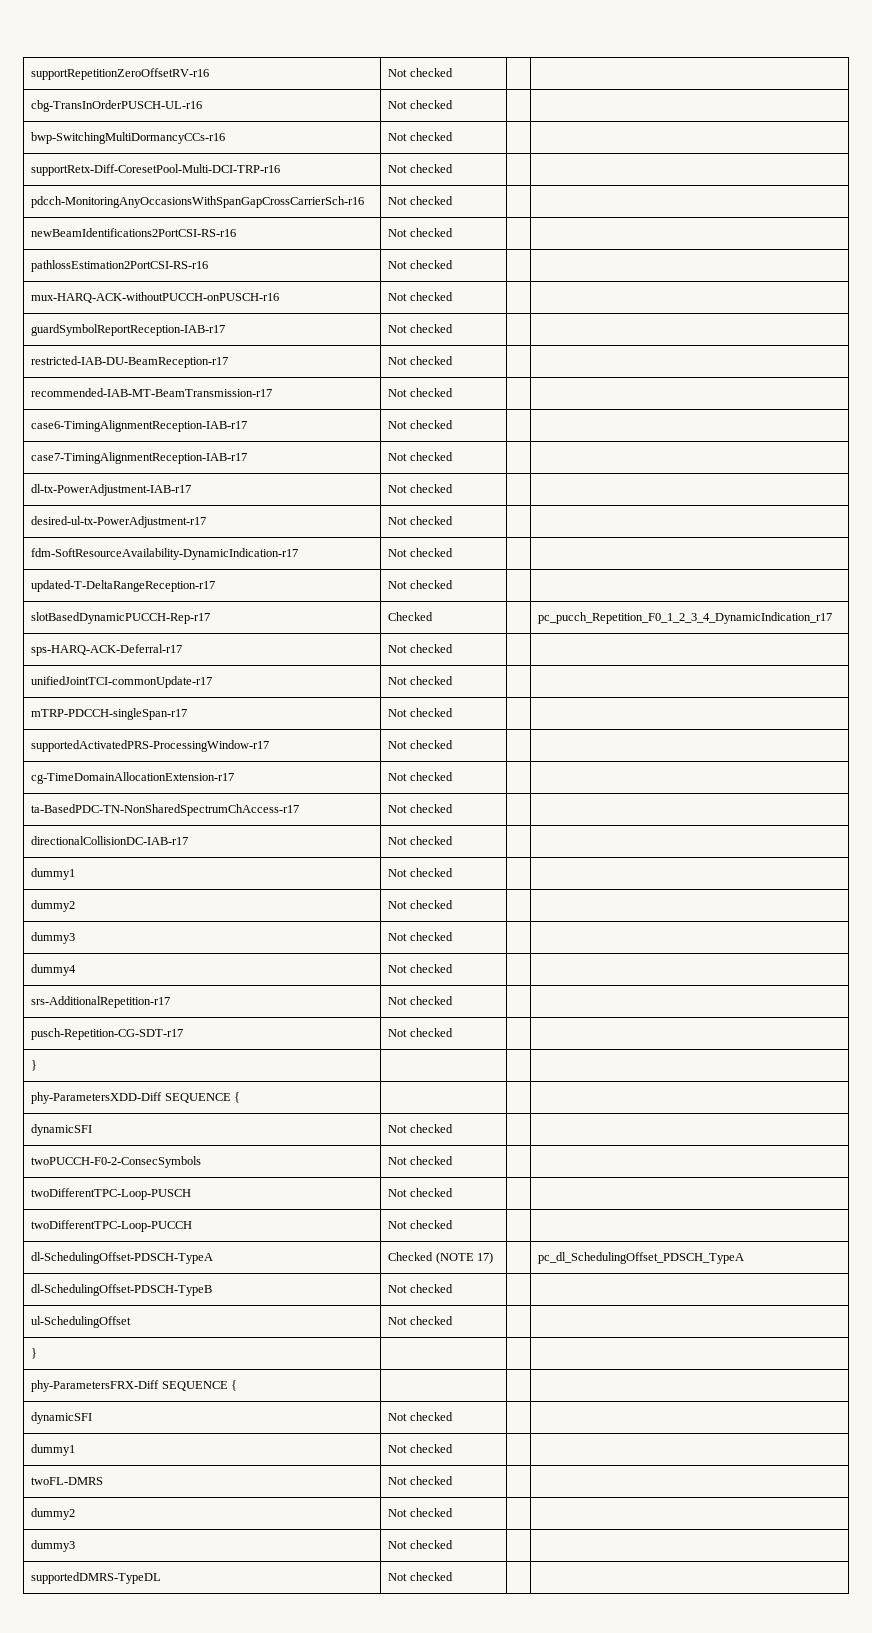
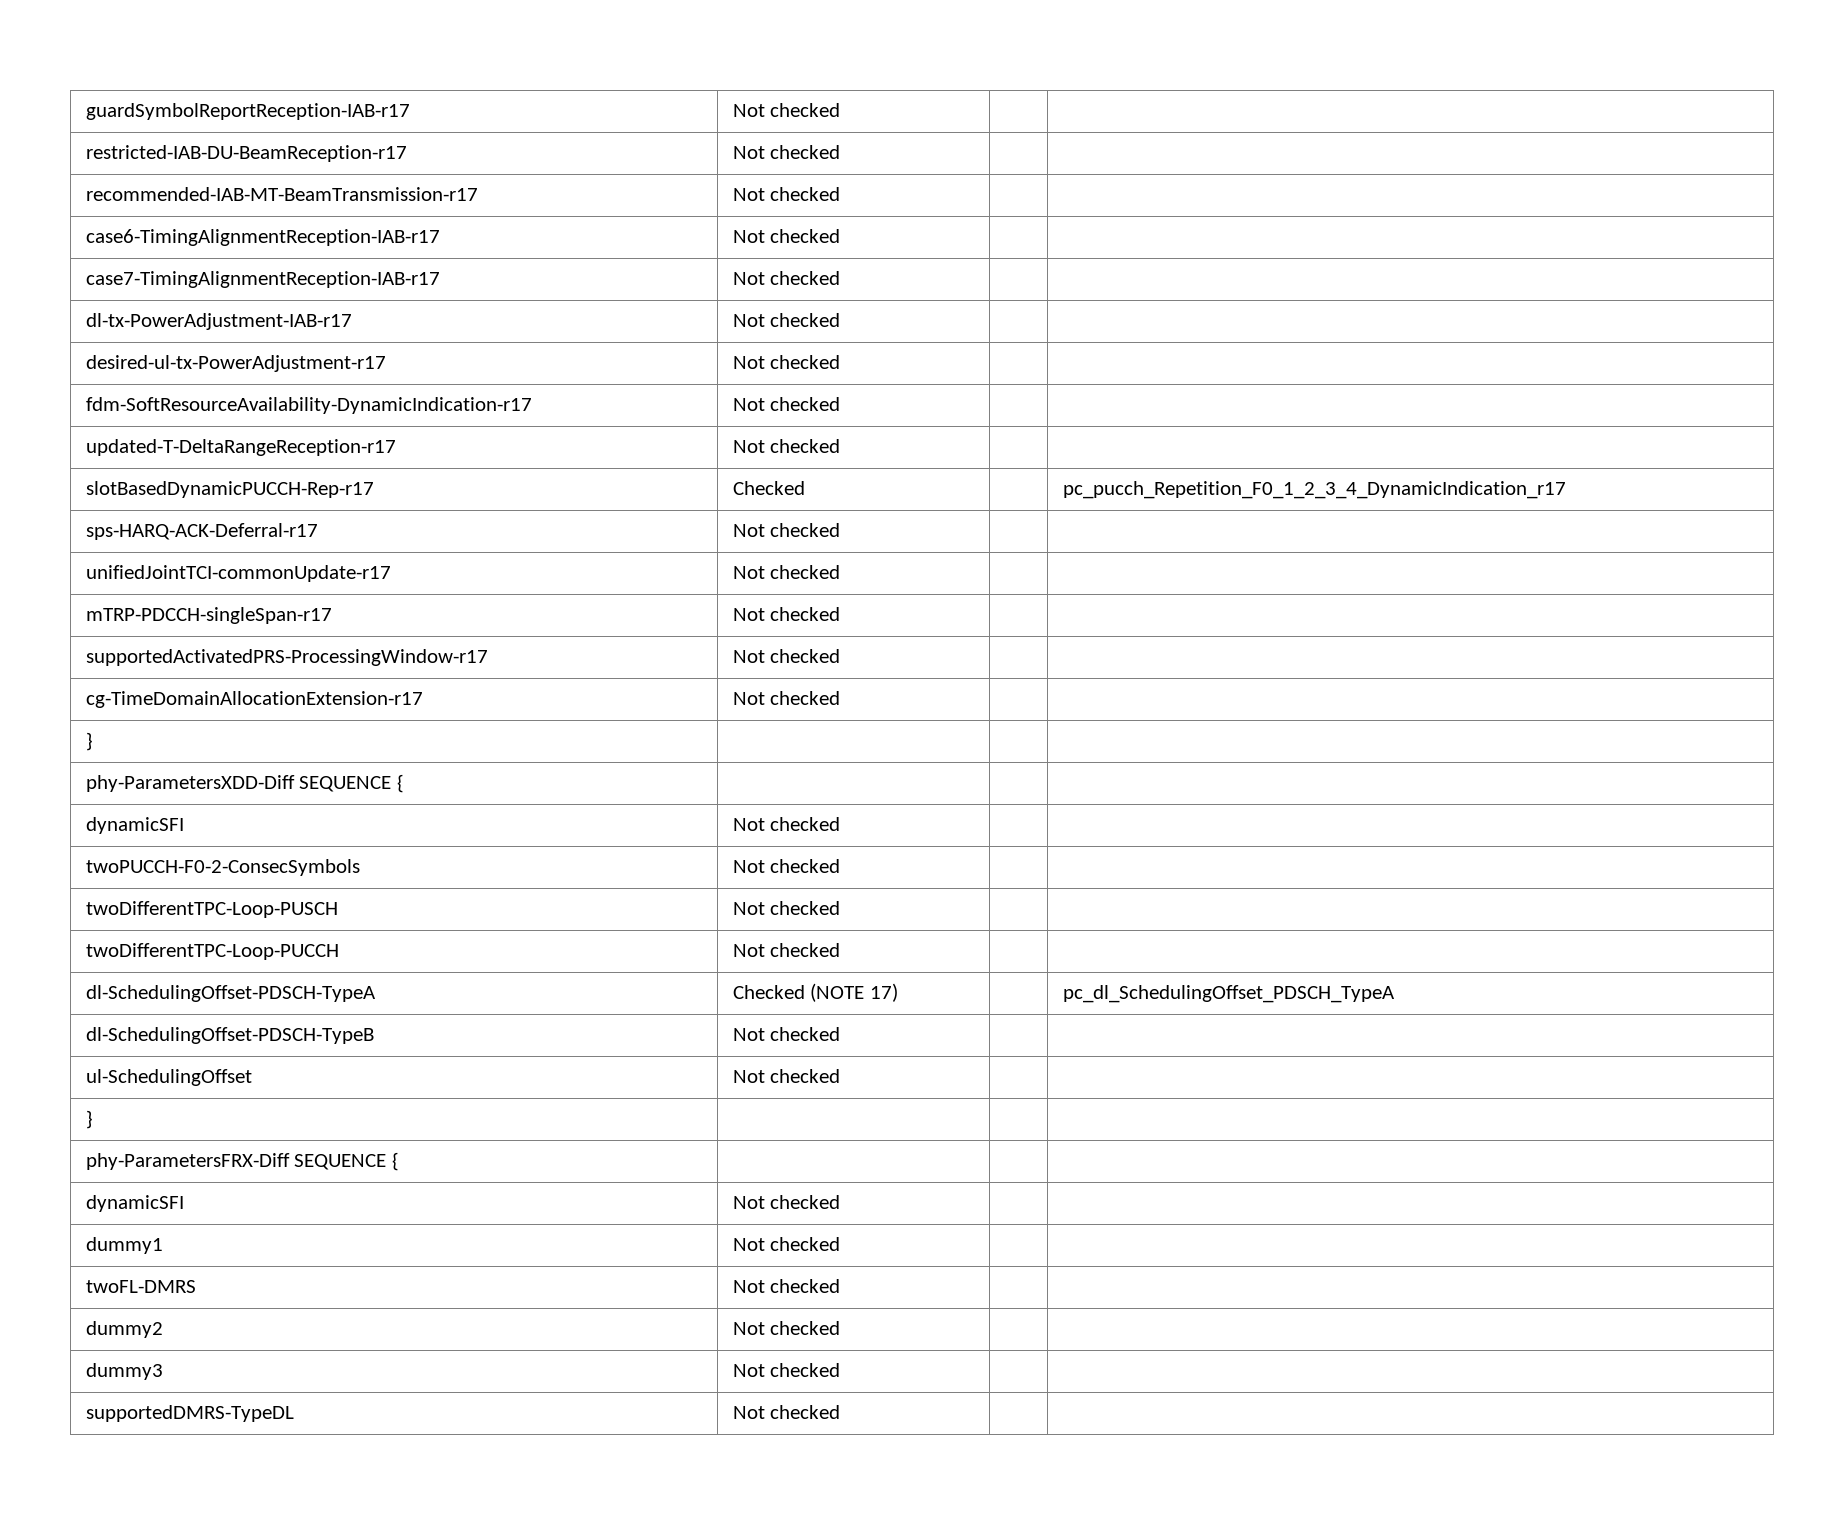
- supportRepetitionZeroOffsetRV-r16 | Not checked | |
- cbg-TransInOrderPUSCH-UL-r16 | Not checked | |
- bwp-SwitchingMultiDormancyCCs-r16 | Not checked | |
- supportRetx-Diff-CoresetPool-Multi-DCI-TRP-r16 | Not checked | |
- pdcch-MonitoringAnyOccasionsWithSpanGapCrossCarrierSch-r16 | Not checked | |
- newBeamIdentifications2PortCSI-RS-r16 | Not checked | |
- pathlossEstimation2PortCSI-RS-r16 | Not checked | |
- mux-HARQ-ACK-withoutPUCCH-onPUSCH-r16 | Not checked | |
- ta-BasedPDC-TN-NonSharedSpectrumChAccess-r17 | Not checked | |
- directionalCollisionDC-IAB-r17 | Not checked | |
- dummy1 | Not checked | |
- dummy2 | Not checked | |
- dummy3 | Not checked | |
- dummy4 | Not checked | |
- srs-AdditionalRepetition-r17 | Not checked | |
- pusch-Repetition-CG-SDT-r17 | Not checked | |

